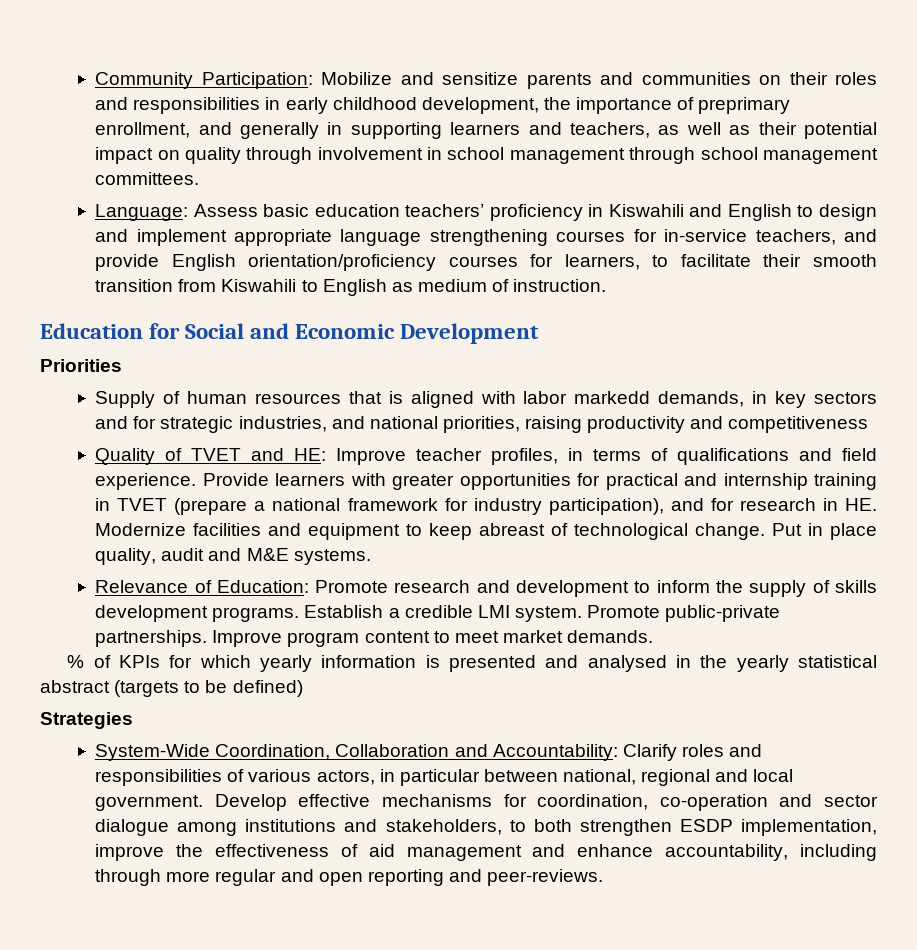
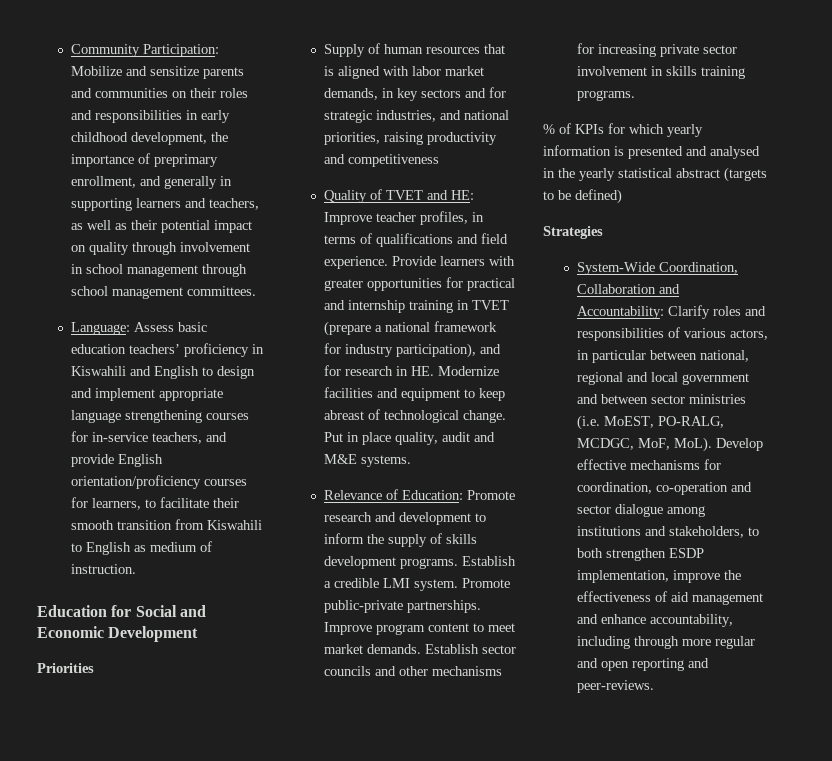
- Supply of human resources that is aligned with labor markedd demands, in key sectors and for strategic industries, and national priorities, raising productivity and competitiveness
+ Supply of human resources that is aligned with labor market demands, in key sectors and for strategic industries, and national priorities, raising productivity and competitiveness
+ Establish sector councils and other mechanisms for increasing private sector involvement in skills training programs.
- System-Wide Coordination, Collaboration and Accountability: Clarify roles and responsibilities of various actors, in particular between national, regional and local government.
+ System-Wide Coordination, Collaboration and Accountability: Clarify roles and responsibilities of various actors, in particular between national, regional and local government and between sector ministries (i.e. MoEST, PO-RALG, MCDGC, MoF, MoL).

